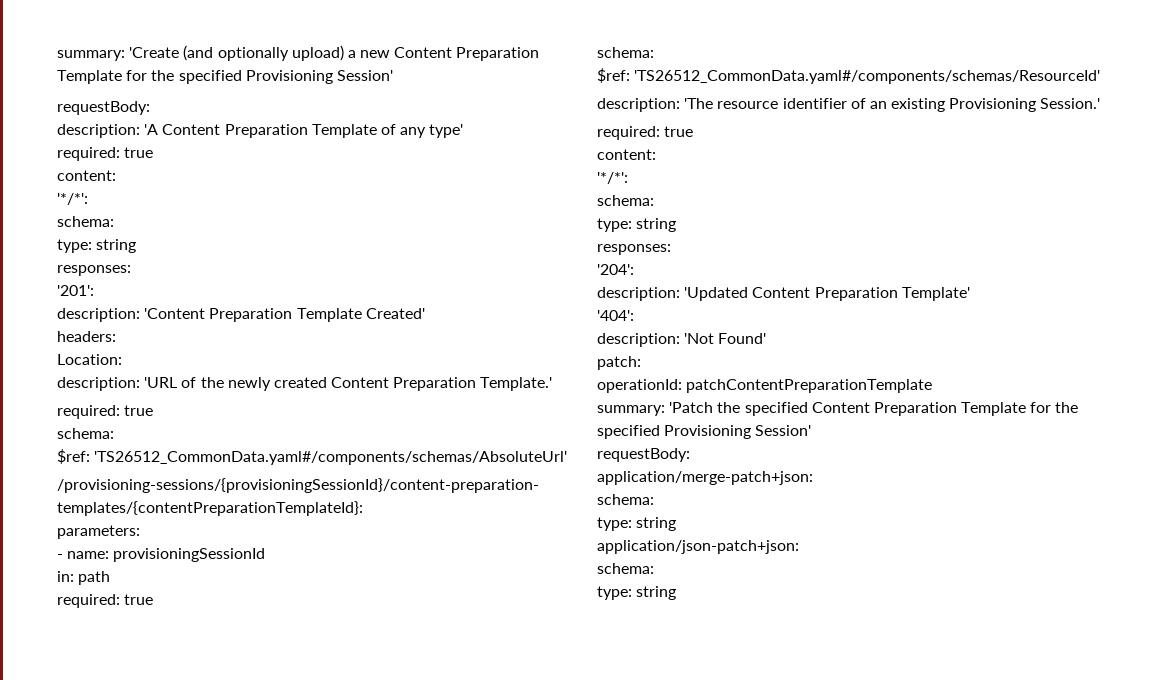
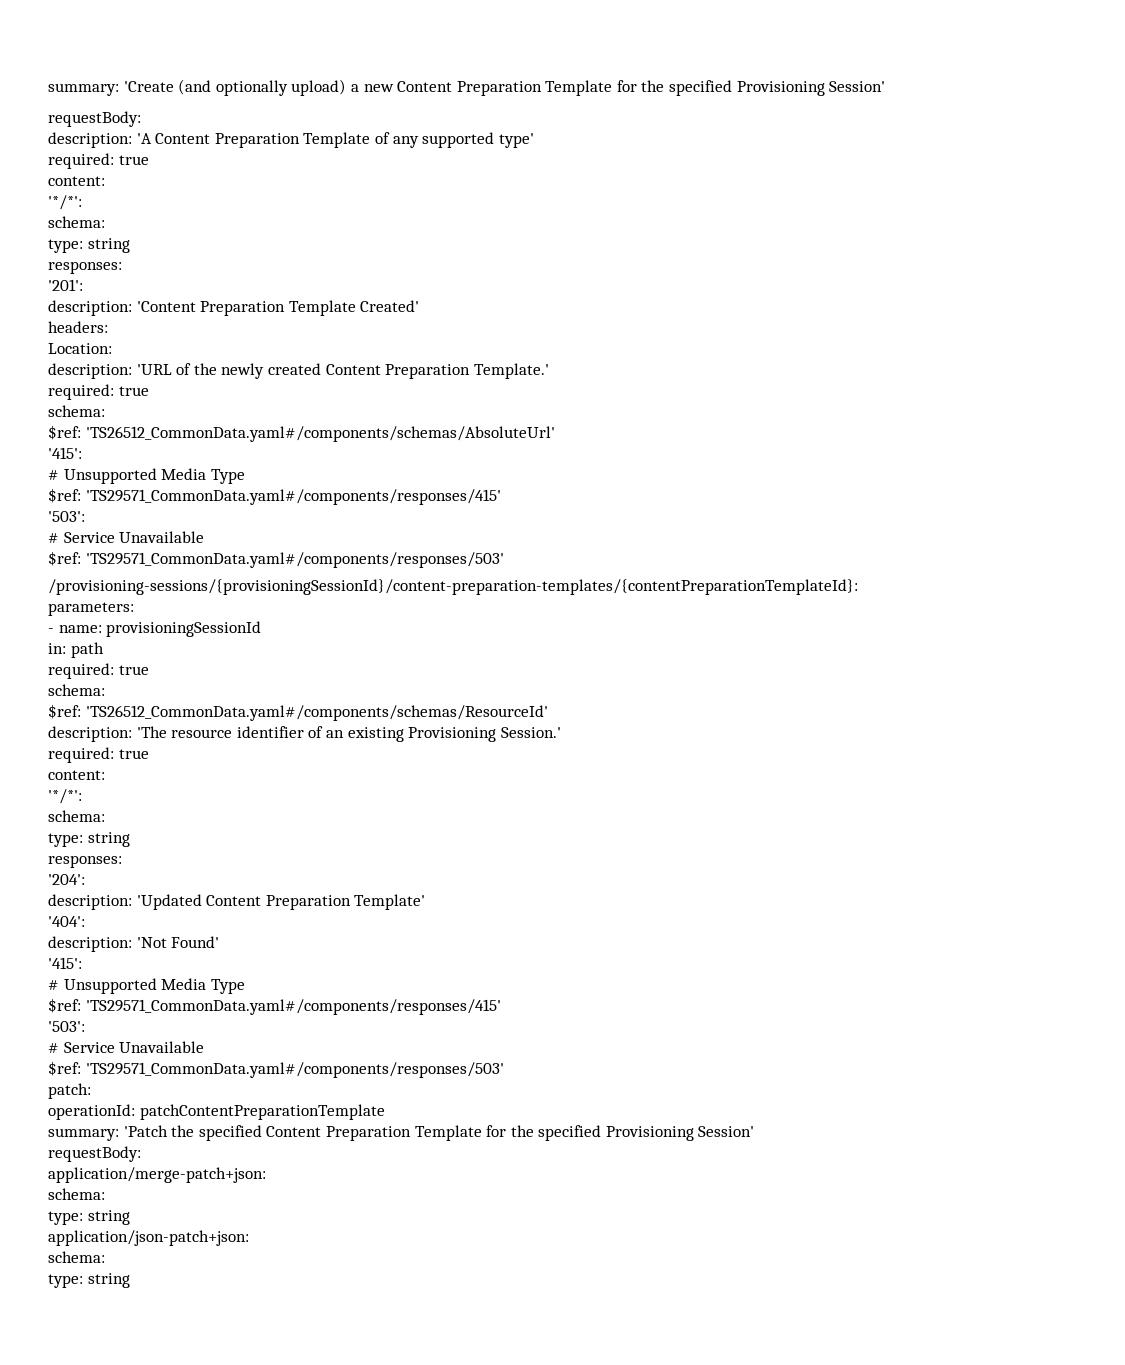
- description: 'A Content Preparation Template of any type'
+ description: 'A Content Preparation Template of any supported type'
  $ref: 'TS26512_CommonData.yaml#/components/schemas/AbsoluteUrl'
+ '415':
+ # Unsupported Media Type
+ $ref: 'TS29571_CommonData.yaml#/components/responses/415'
+ '503':
+ # Service Unavailable
+ $ref: 'TS29571_CommonData.yaml#/components/responses/503'
  description: 'Not Found'
+ '415':
+ # Unsupported Media Type
+ $ref: 'TS29571_CommonData.yaml#/components/responses/415'
+ '503':
+ # Service Unavailable
+ $ref: 'TS29571_CommonData.yaml#/components/responses/503'

